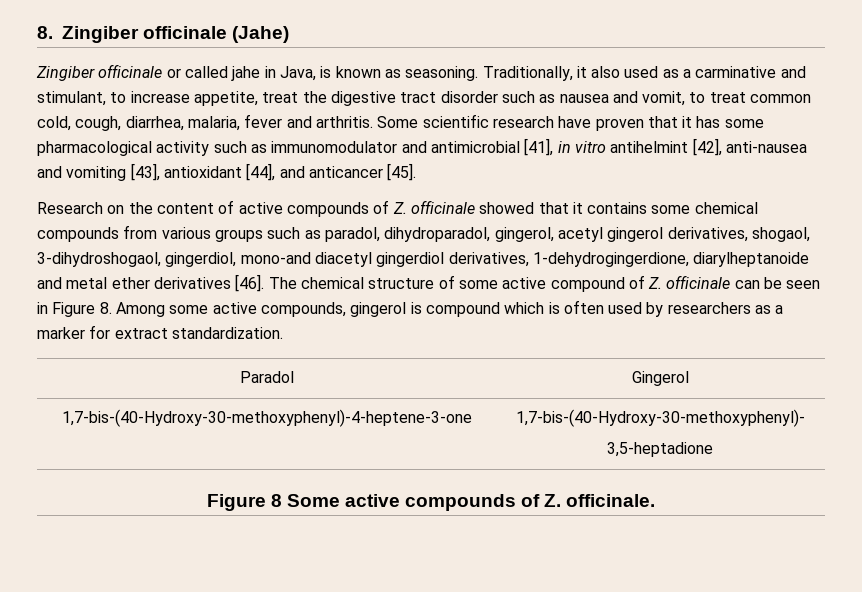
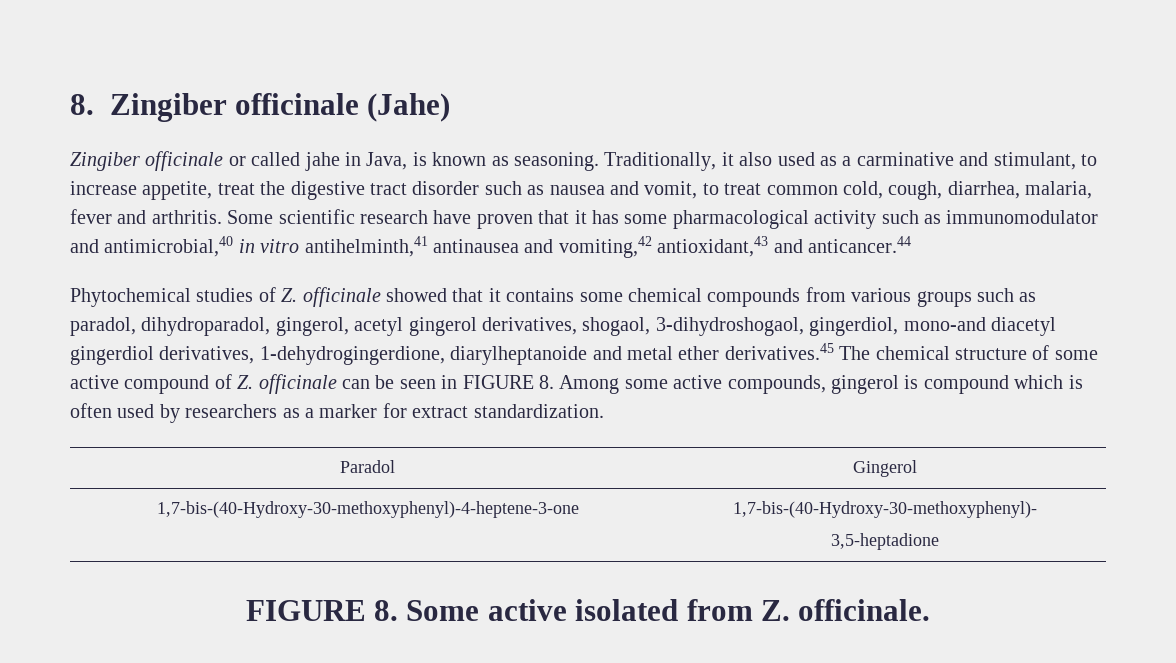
- Some scientific research have proven that it has some pharmacological activity such as immunomodulator and antimicrobial [41], in vitro antihelmint [42], anti-nausea and vomiting [43], antioxidant [44], and anticancer [45].
- Research on the content of active compounds of Z. officinale showed that it contains some chemical compounds from various groups such as paradol, dihydroparadol, gingerol, acetyl gingerol derivatives, shogaol, 3-dihydroshogaol, gingerdiol, mono-and diacetyl gingerdiol derivatives, 1-dehydrogingerdione, diarylheptanoide and metal ether derivatives [46]. The chemical structure of some active compound of Z. officinale can be seen in Figure 8. Among some active compounds, gingerol is compound which is often used by researchers as a marker for extract standardization.
+ Some scientific research have proven that it has some pharmacological activity such as immunomodulator and antimicrobial,40 in vitro antihelminth,41 antinausea and vomiting,42 antioxidant,43 and anticancer.44
+ Phytochemical studies of Z. officinale showed that it contains some chemical compounds from various groups such as paradol, dihydroparadol, gingerol, acetyl gingerol derivatives, shogaol, 3-dihydroshogaol, gingerdiol, mono-and diacetyl gingerdiol derivatives, 1-dehydrogingerdione, diarylheptanoide and metal ether derivatives.45 The chemical structure of some active compound of Z. officinale can be seen in FIGURE 8. Among some active compounds, gingerol is compound which is often used by researchers as a marker for extract standardization.
- Figure 8 Some active compounds of Z. officinale.
+ FIGURE 8. Some active isolated from Z. officinale.

